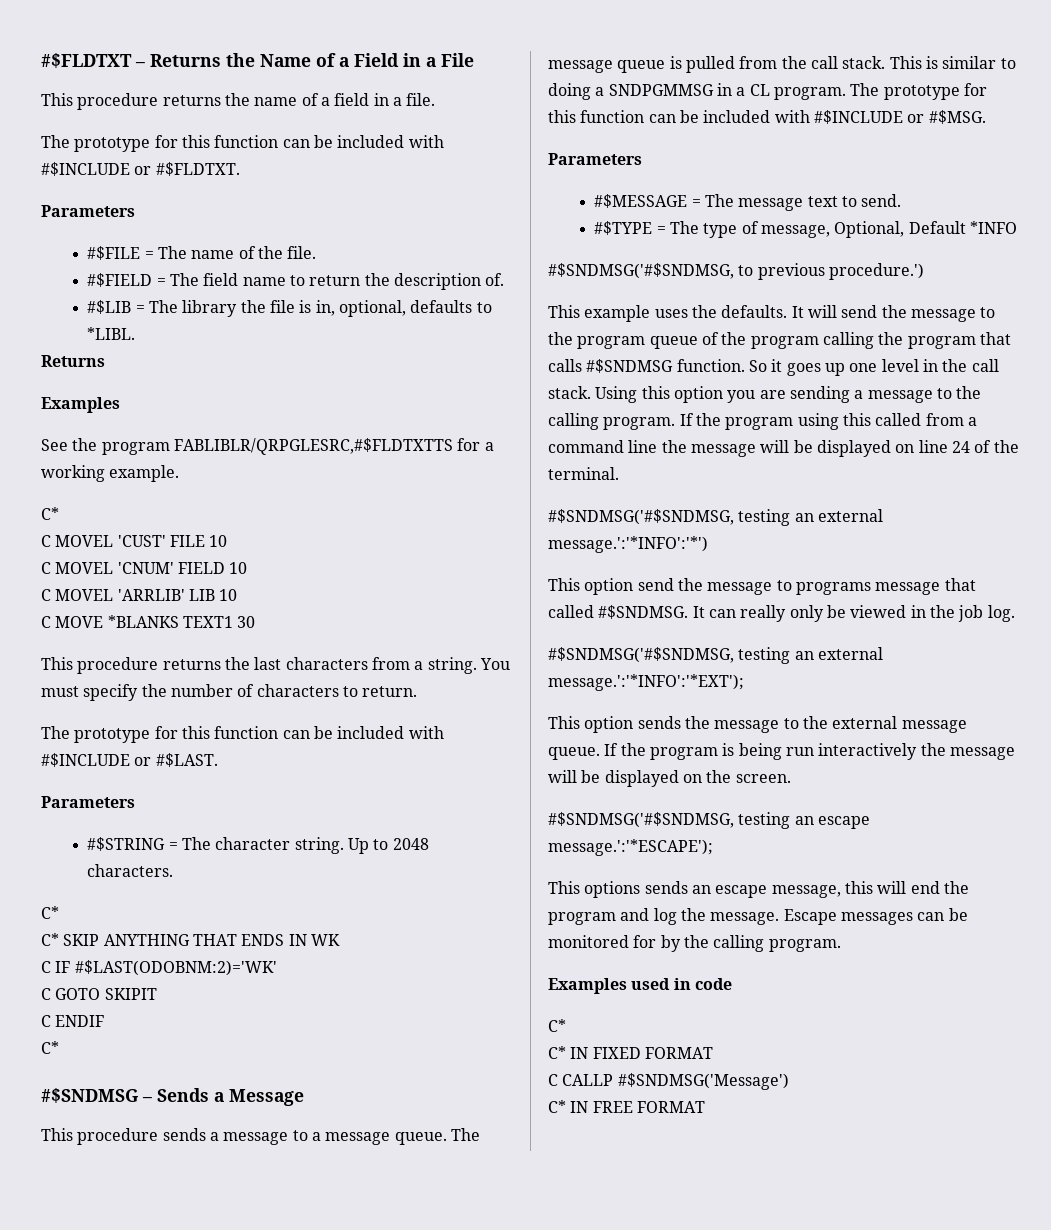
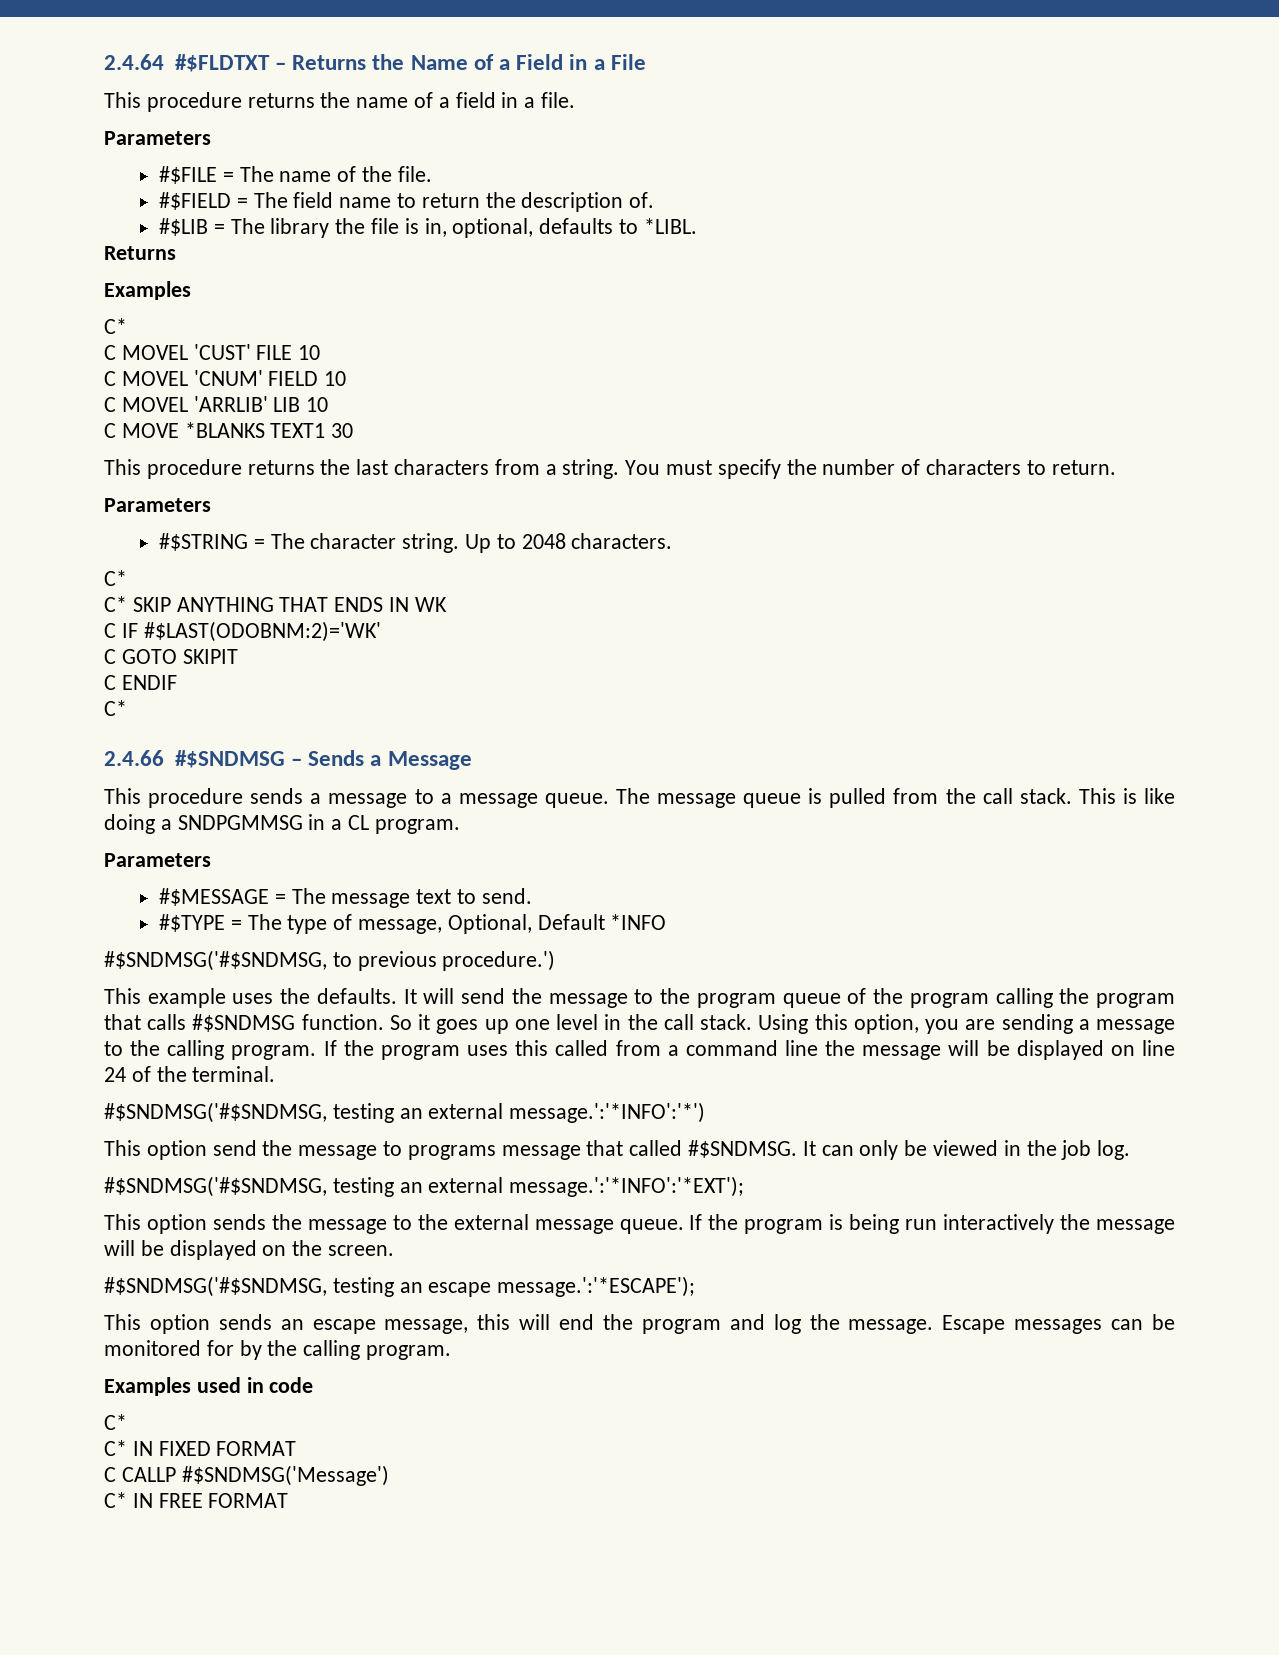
- #$FLDTXT – Returns the Name of a Field in a File
+ 2.4.64 #$FLDTXT – Returns the Name of a Field in a File
- The prototype for this function can be included with #$INCLUDE or #$FLDTXT.
- See the program FABLIBLR/QRPGLESRC,#$FLDTXTTS for a working example.
- The prototype for this function can be included with #$INCLUDE or #$LAST.
- #$SNDMSG – Sends a Message
+ 2.4.66 #$SNDMSG – Sends a Message
- This is similar to doing a SNDPGMMSG in a CL program. The prototype for this function can be included with #$INCLUDE or #$MSG.
+ This is like doing a SNDPGMMSG in a CL program.
- Using this option you are sending a message to the calling program.
+ Using this option, you are sending a message to the calling program.
- If the program using this called from a command line the message will be displayed on line 24 of the terminal.
+ If the program uses this called from a command line the message will be displayed on line 24 of the terminal.
- It can really only be viewed in the job log.
+ It can only be viewed in the job log.
- This options sends an escape message, this will end the program and log the message.
+ This option sends an escape message, this will end the program and log the message.

